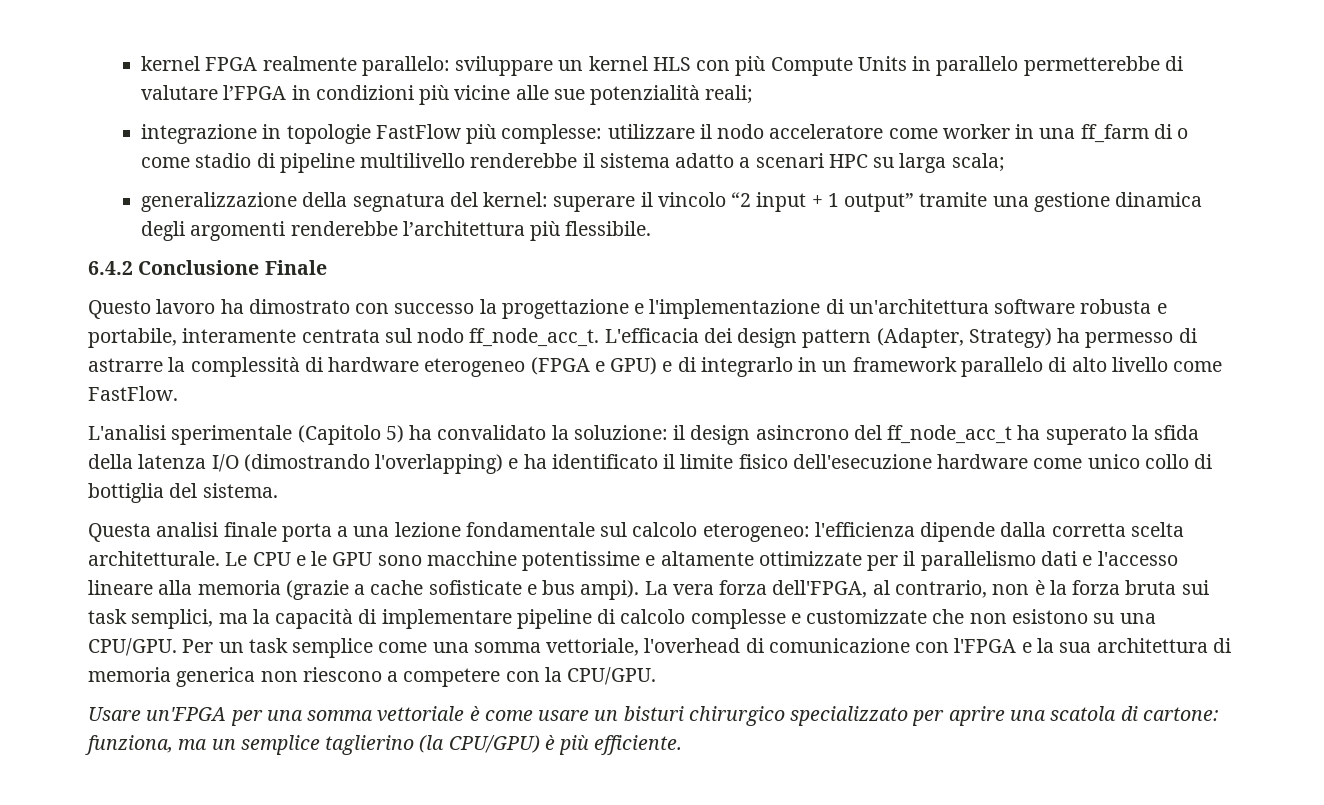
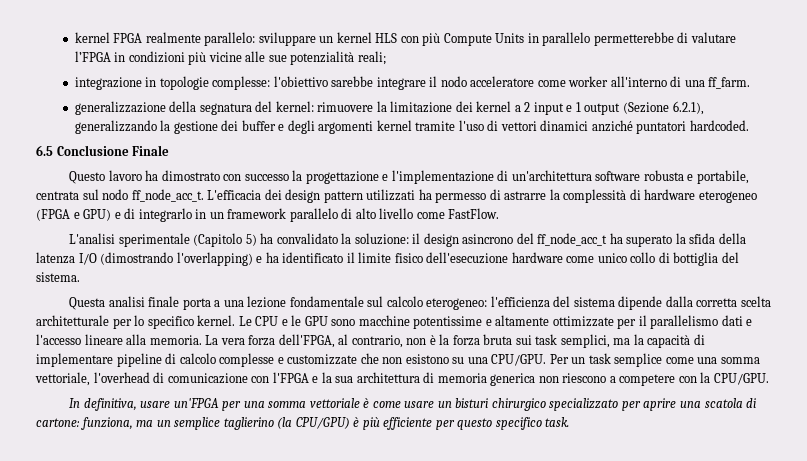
- integrazione in topologie FastFlow più complesse: utilizzare il nodo acceleratore come worker in una ff_farm di o come stadio di pipeline multilivello renderebbe il sistema adatto a scenari HPC su larga scala;
+ integrazione in topologie complesse: l'obiettivo sarebbe integrare il nodo acceleratore come worker all'interno di una ff_farm.
- generalizzazione della segnatura del kernel: superare il vincolo “2 input + 1 output” tramite una gestione dinamica degli argomenti renderebbe l’architettura più flessibile.
- 6.4.2 Conclusione Finale
+ generalizzazione della segnatura del kernel: rimuovere la limitazione dei kernel a 2 input e 1 output (Sezione 6.2.1), generalizzando la gestione dei buffer e degli argomenti kernel tramite l'uso di vettori dinamici anziché puntatori hardcoded.
+ 6.5 Conclusione Finale
- Questo lavoro ha dimostrato con successo la progettazione e l'implementazione di un'architettura software robusta e portabile, interamente centrata sul nodo ff_node_acc_t.
+ Questo lavoro ha dimostrato con successo la progettazione e l'implementazione di un'architettura software robusta e portabile, centrata sul nodo ff_node_acc_t.
- L'efficacia dei design pattern (Adapter, Strategy) ha permesso di astrarre la complessità di hardware eterogeneo (FPGA e GPU) e di integrarlo in un framework parallelo di alto livello come FastFlow.
+ L'efficacia dei design pattern utilizzati ha permesso di astrarre la complessità di hardware eterogeneo (FPGA e GPU) e di integrarlo in un framework parallelo di alto livello come FastFlow.
- Questa analisi finale porta a una lezione fondamentale sul calcolo eterogeneo: l'efficienza dipende dalla corretta scelta architetturale.
+ Questa analisi finale porta a una lezione fondamentale sul calcolo eterogeneo: l'efficienza del sistema dipende dalla corretta scelta architetturale per lo specifico kernel.
- Le CPU e le GPU sono macchine potentissime e altamente ottimizzate per il parallelismo dati e l'accesso lineare alla memoria (grazie a cache sofisticate e bus ampi).
+ Le CPU e le GPU sono macchine potentissime e altamente ottimizzate per il parallelismo dati e l'accesso lineare alla memoria.
- Usare un'FPGA per una somma vettoriale è come usare un bisturi chirurgico specializzato per aprire una scatola di cartone: funziona, ma un semplice taglierino (la CPU/GPU) è più efficiente.
+ In definitiva, usare un'FPGA per una somma vettoriale è come usare un bisturi chirurgico specializzato per aprire una scatola di cartone: funziona, ma un semplice taglierino (la CPU/GPU) è più efficiente per questo specifico task.

